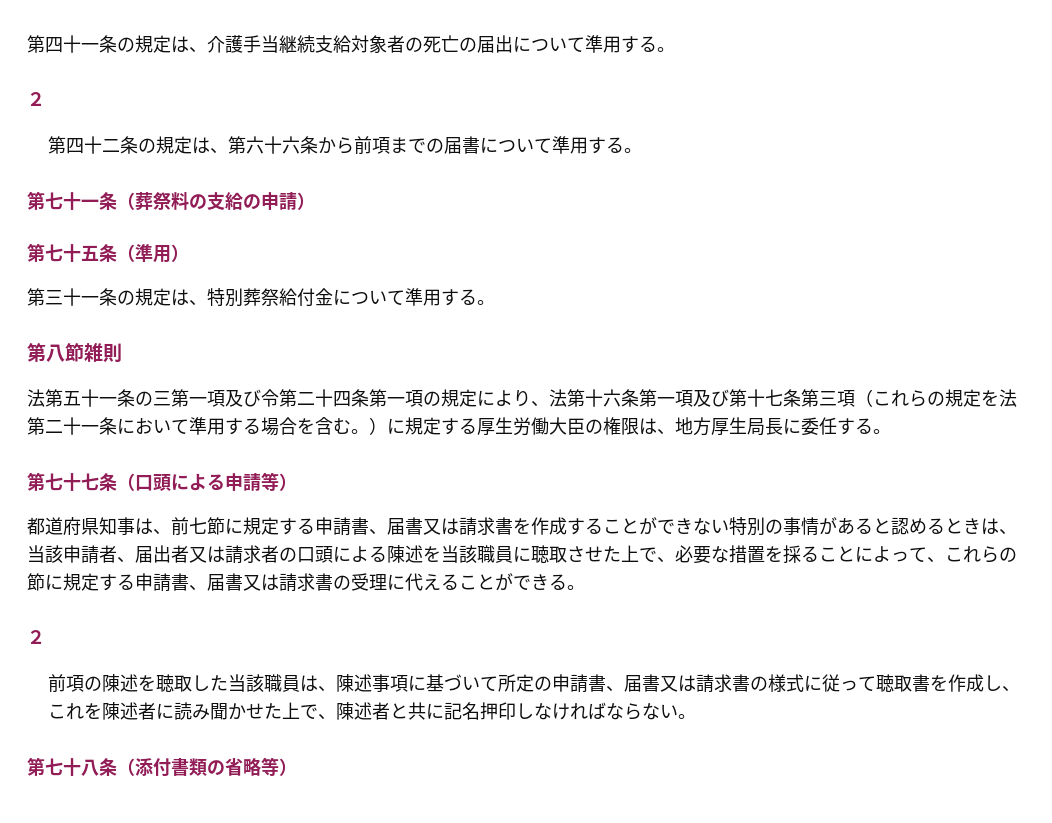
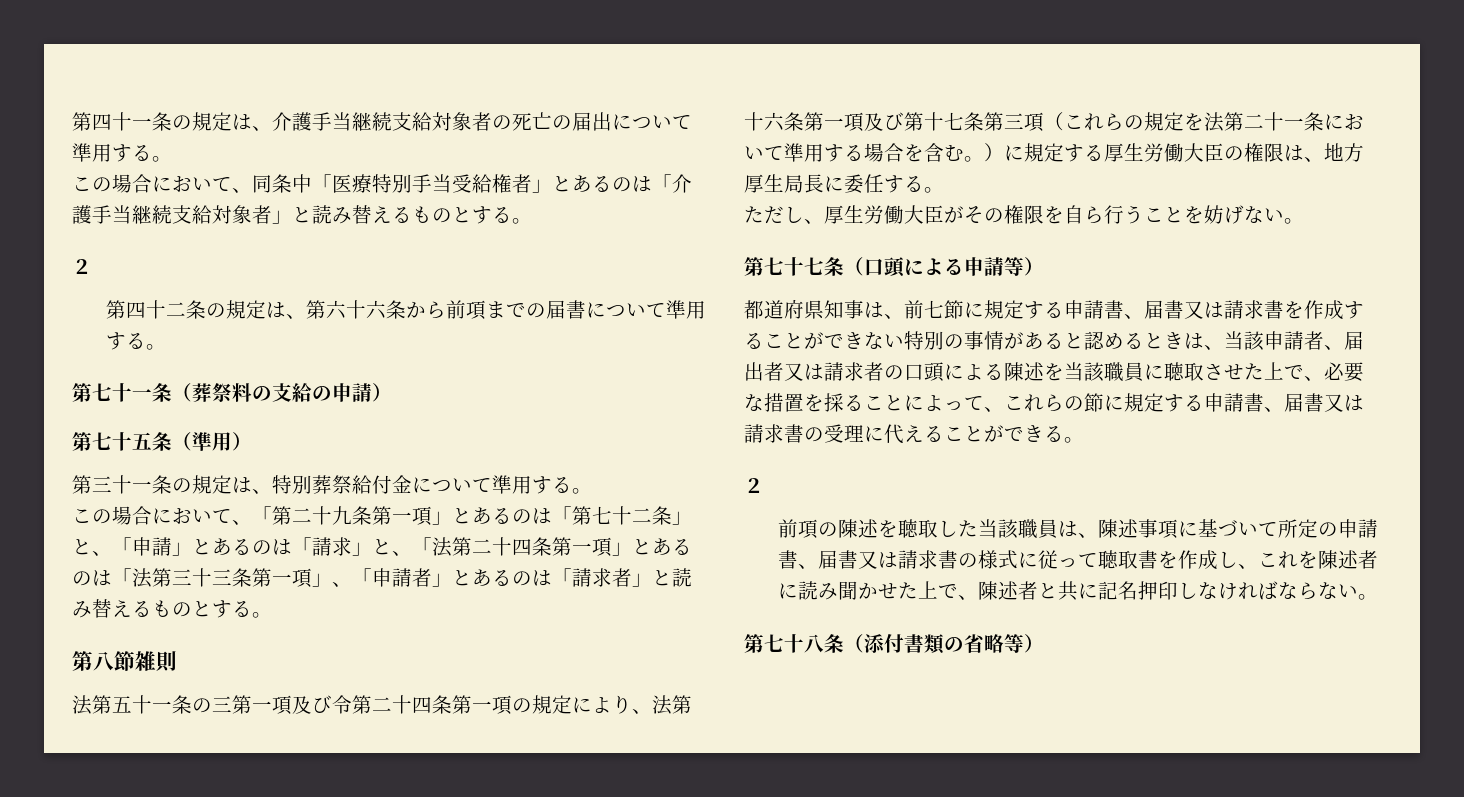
+ この場合において、同条中「医療特別手当受給権者」とあるのは「介護手当継続支給対象者」と読み替えるものとする。
+ この場合において、「第二十九条第一項」とあるのは「第七十二条」と、「申請」とあるのは「請求」と、「法第二十四条第一項」とあるのは「法第三十三条第一項」、「申請者」とあるのは「請求者」と読み替えるものとする。
+ ただし、厚生労働大臣がその権限を自ら行うことを妨げない。

